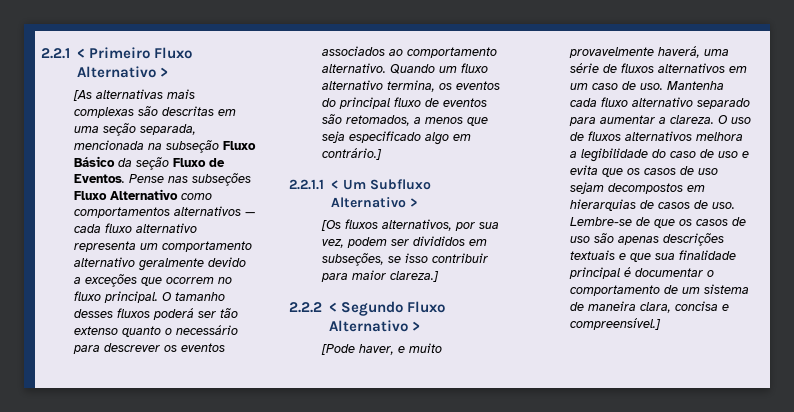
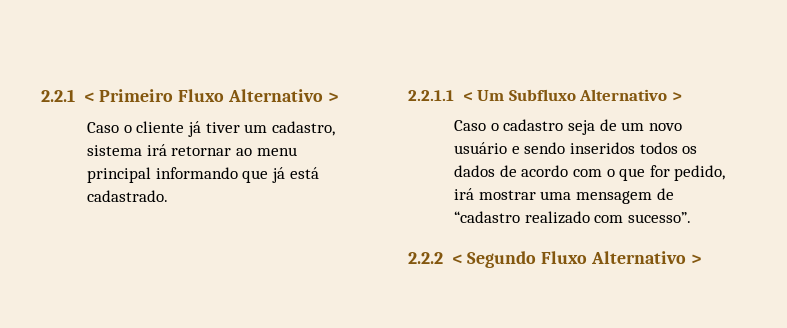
- [As alternativas mais complexas são descritas em uma seção separada, mencionada na subseção Fluxo Básico da seção Fluxo de Eventos. Pense nas subseções Fluxo Alternativo como comportamentos alternativos — cada fluxo alternativo representa um comportamento alternativo geralmente devido a exceções que ocorrem no fluxo principal. O tamanho desses fluxos poderá ser tão extenso quanto o necessário para descrever os eventos associados ao comportamento alternativo. Quando um fluxo alternativo termina, os eventos do principal fluxo de eventos são retomados, a menos que seja especificado algo em contrário.]
+ Caso o cliente já tiver um cadastro, sistema irá retornar ao menu principal informando que já está cadastrado.
- [Os fluxos alternativos, por sua vez, podem ser divididos em subseções, se isso contribuir para maior clareza.]
+ Caso o cadastro seja de um novo usuário e sendo inseridos todos os dados de acordo com o que for pedido, irá mostrar uma mensagem de “cadastro realizado com sucesso”.
- [Pode haver, e muito provavelmente haverá, uma série de fluxos alternativos em um caso de uso. Mantenha cada fluxo alternativo separado para aumentar a clareza. O uso de fluxos alternativos melhora a legibilidade do caso de uso e evita que os casos de uso sejam decompostos em hierarquias de casos de uso. Lembre-se de que os casos de uso são apenas descrições textuais e que sua finalidade principal é documentar o comportamento de um sistema de maneira clara, concisa e compreensível.]

